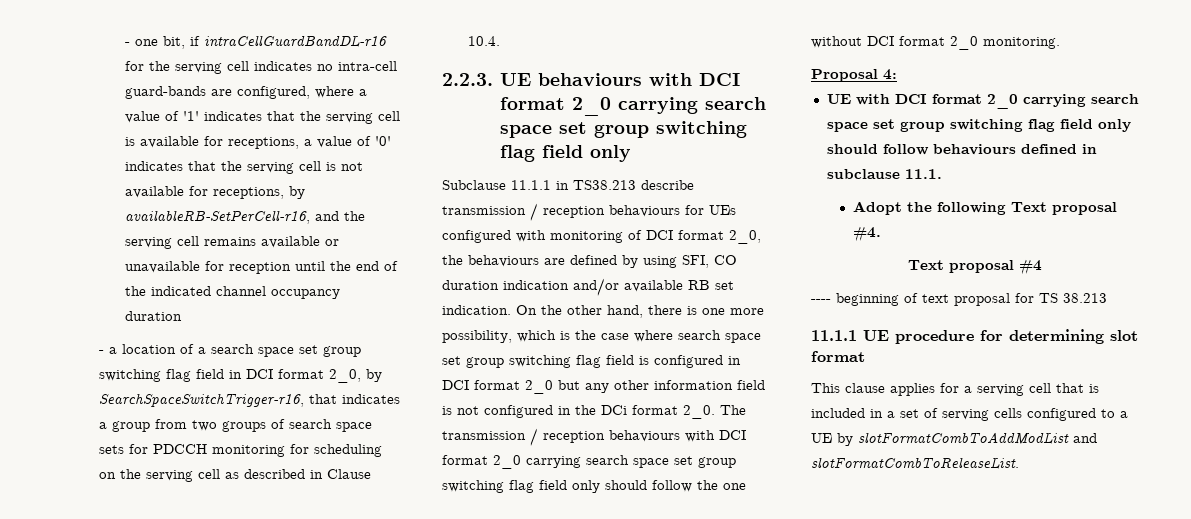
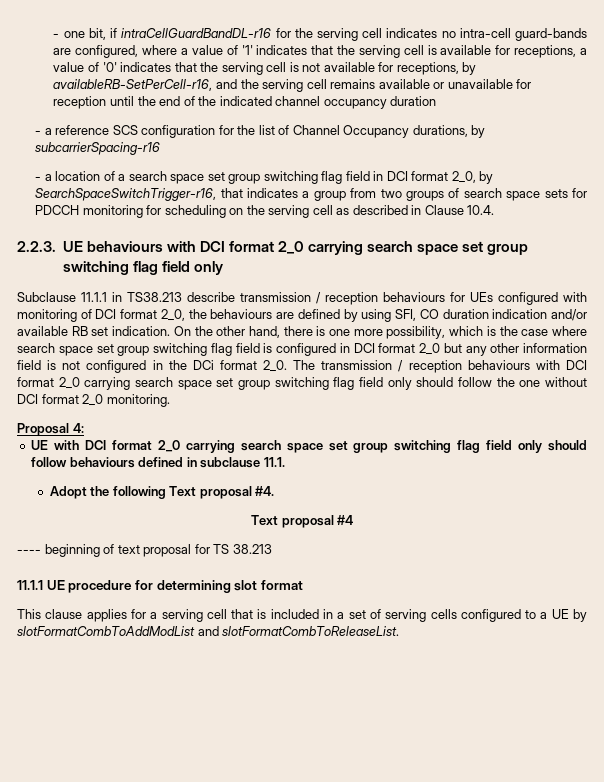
+ - a reference SCS configuration for the list of Channel Occupancy durations, by subcarrierSpacing-r16

